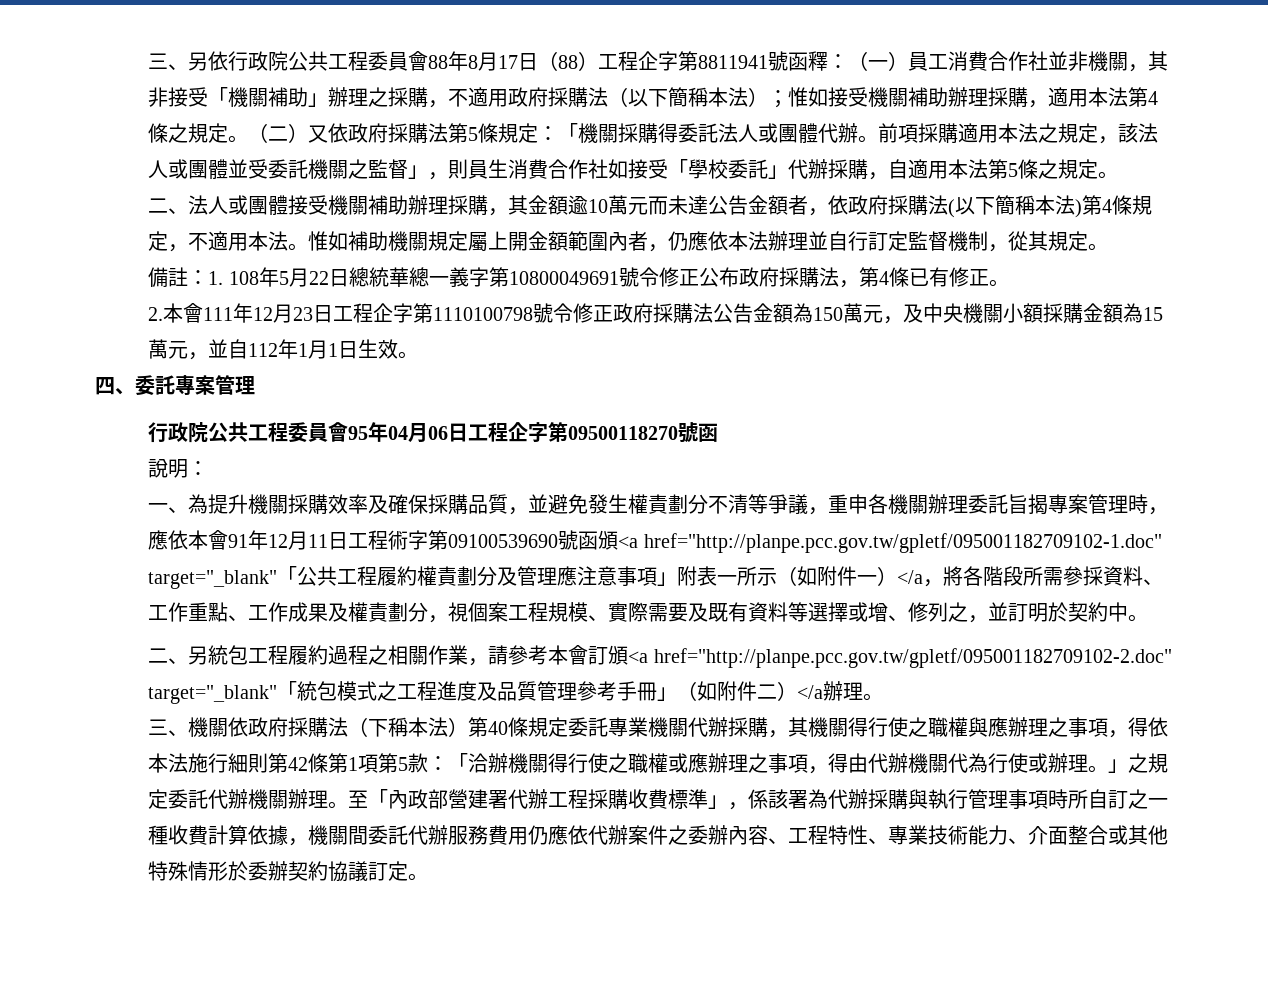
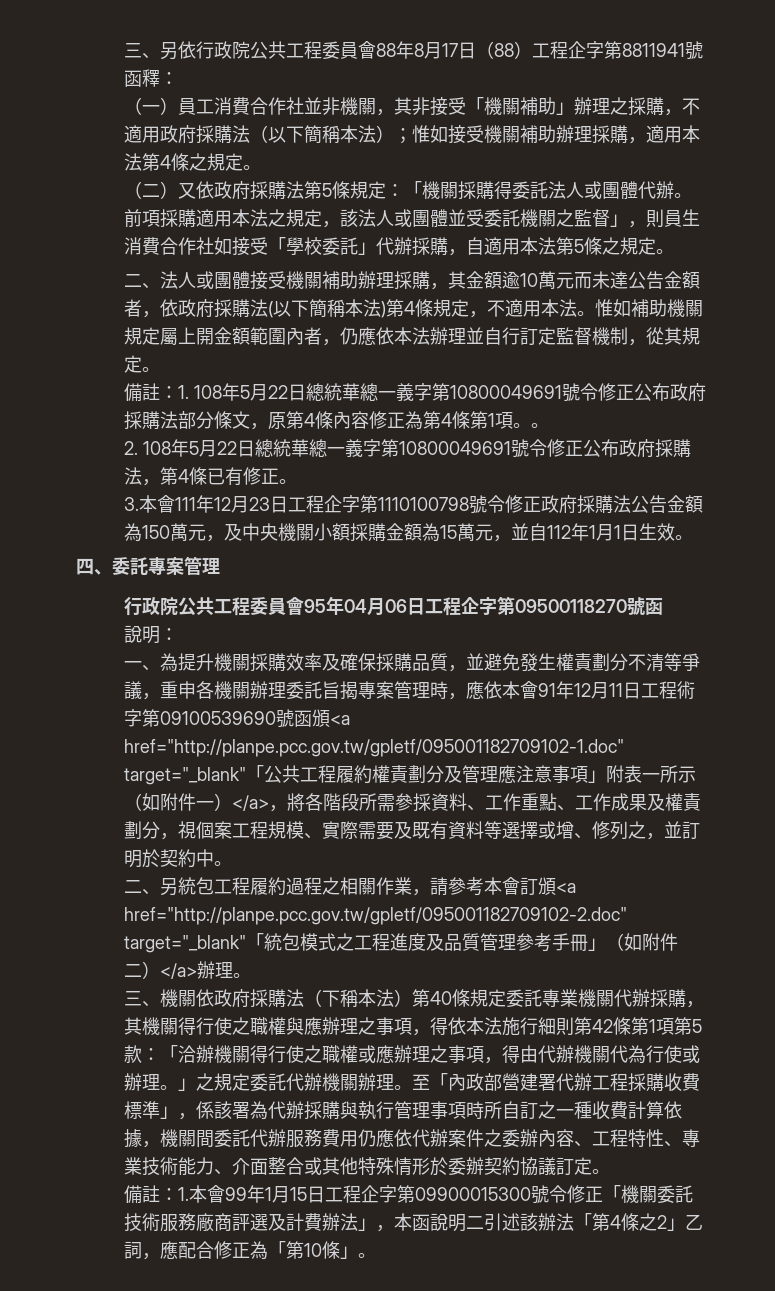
- 三、另依行政院公共工程委員會88年8月17日（88）工程企字第8811941號函釋：（一）員工消費合作社並非機關，其非接受「機關補助」辦理之採購，不適用政府採購法（以下簡稱本法）；
+ 三、另依行政院公共工程委員會88年8月17日（88）工程企字第8811941號函釋：
+ （一）員工消費合作社並非機關，其非接受「機關補助」辦理之採購，不適用政府採購法（以下簡稱本法）；
- 惟如接受機關補助辦理採購，適用本法第4條之規定。（二）又依政府採購法第5條規定：
+ 惟如接受機關補助辦理採購，適用本法第4條之規定。
+ （二）又依政府採購法第5條規定：
- 備註：1. 108年5月22日總統華總一義字第10800049691號令修正公布政府採購法，第4條已有修正。
+ 備註：1. 108年5月22日總統華總一義字第10800049691號令修正公布政府採購法部分條文，原第4條內容修正為第4條第1項。。
+ 2. 108年5月22日總統華總一義字第10800049691號令修正公布政府採購法，第4條已有修正。
- 2.本會111年12月23日工程企字第1110100798號令修正政府採購法公告金額為150萬元，及中央機關小額採購金額為15萬元，並自112年1月1日生效。
+ 3.本會111年12月23日工程企字第1110100798號令修正政府採購法公告金額為150萬元，及中央機關小額採購金額為15萬元，並自112年1月1日生效。
- 一、為提升機關採購效率及確保採購品質，並避免發生權責劃分不清等爭議，重申各機關辦理委託旨揭專案管理時，應依本會91年12月11日工程術字第09100539690號函頒<a href="http://planpe.pcc.gov.tw/gpletf/095001182709102-1.doc" target="_blank"「公共工程履約權責劃分及管理應注意事項」附表一所示（如附件一）</a，將各階段所需參採資料、工作重點、工作成果及權責劃分，視個案工程規模、實際需要及既有資料等選擇或增、修列之，並訂明於契約中。
+ 一、為提升機關採購效率及確保採購品質，並避免發生權責劃分不清等爭議，重申各機關辦理委託旨揭專案管理時，應依本會91年12月11日工程術字第09100539690號函頒<a href="http://planpe.pcc.gov.tw/gpletf/095001182709102-1.doc" target="_blank"「公共工程履約權責劃分及管理應注意事項」附表一所示（如附件一）</a>，將各階段所需參採資料、工作重點、工作成果及權責劃分，視個案工程規模、實際需要及既有資料等選擇或增、修列之，並訂明於契約中。
- 二、另統包工程履約過程之相關作業，請參考本會訂頒<a href="http://planpe.pcc.gov.tw/gpletf/095001182709102-2.doc" target="_blank"「統包模式之工程進度及品質管理參考手冊」（如附件二）</a辦理。
+ 二、另統包工程履約過程之相關作業，請參考本會訂頒<a href="http://planpe.pcc.gov.tw/gpletf/095001182709102-2.doc" target="_blank"「統包模式之工程進度及品質管理參考手冊」（如附件二）</a>辦理。
+ 備註：1.本會99年1月15日工程企字第09900015300號令修正「機關委託技術服務廠商評選及計費辦法」，本函說明二引述該辦法「第4條之2」乙詞，應配合修正為「第10條」。

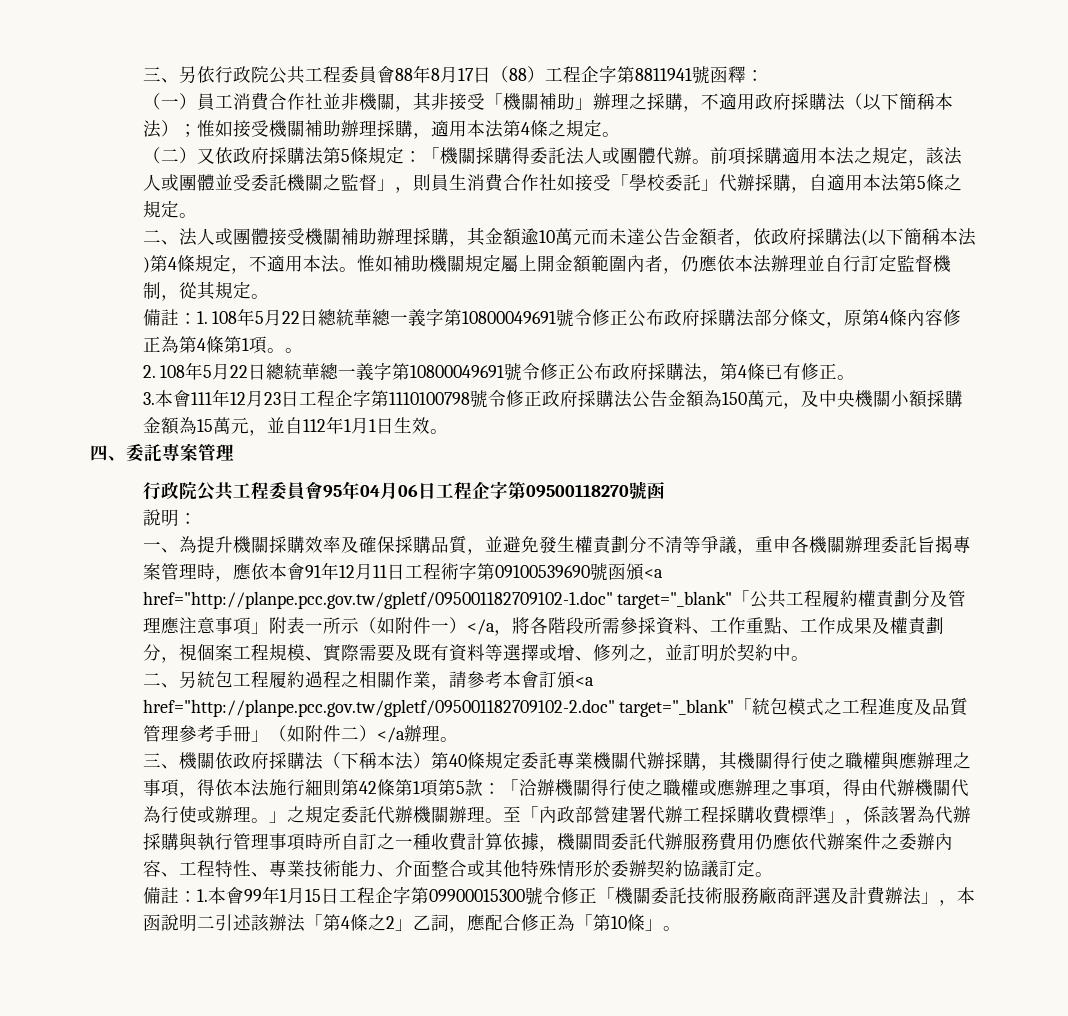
- 一、為提升機關採購效率及確保採購品質，並避免發生權責劃分不清等爭議，重申各機關辦理委託旨揭專案管理時，應依本會91年12月11日工程術字第09100539690號函頒<a href="http://planpe.pcc.gov.tw/gpletf/095001182709102-1.doc" target="_blank"「公共工程履約權責劃分及管理應注意事項」附表一所示（如附件一）</a>，將各階段所需參採資料、工作重點、工作成果及權責劃分，視個案工程規模、實際需要及既有資料等選擇或增、修列之，並訂明於契約中。
+ 一、為提升機關採購效率及確保採購品質，並避免發生權責劃分不清等爭議，重申各機關辦理委託旨揭專案管理時，應依本會91年12月11日工程術字第09100539690號函頒<a href="http://planpe.pcc.gov.tw/gpletf/095001182709102-1.doc" target="_blank"「公共工程履約權責劃分及管理應注意事項」附表一所示（如附件一）</a，將各階段所需參採資料、工作重點、工作成果及權責劃分，視個案工程規模、實際需要及既有資料等選擇或增、修列之，並訂明於契約中。
- 二、另統包工程履約過程之相關作業，請參考本會訂頒<a href="http://planpe.pcc.gov.tw/gpletf/095001182709102-2.doc" target="_blank"「統包模式之工程進度及品質管理參考手冊」（如附件二）</a>辦理。
+ 二、另統包工程履約過程之相關作業，請參考本會訂頒<a href="http://planpe.pcc.gov.tw/gpletf/095001182709102-2.doc" target="_blank"「統包模式之工程進度及品質管理參考手冊」（如附件二）</a辦理。

